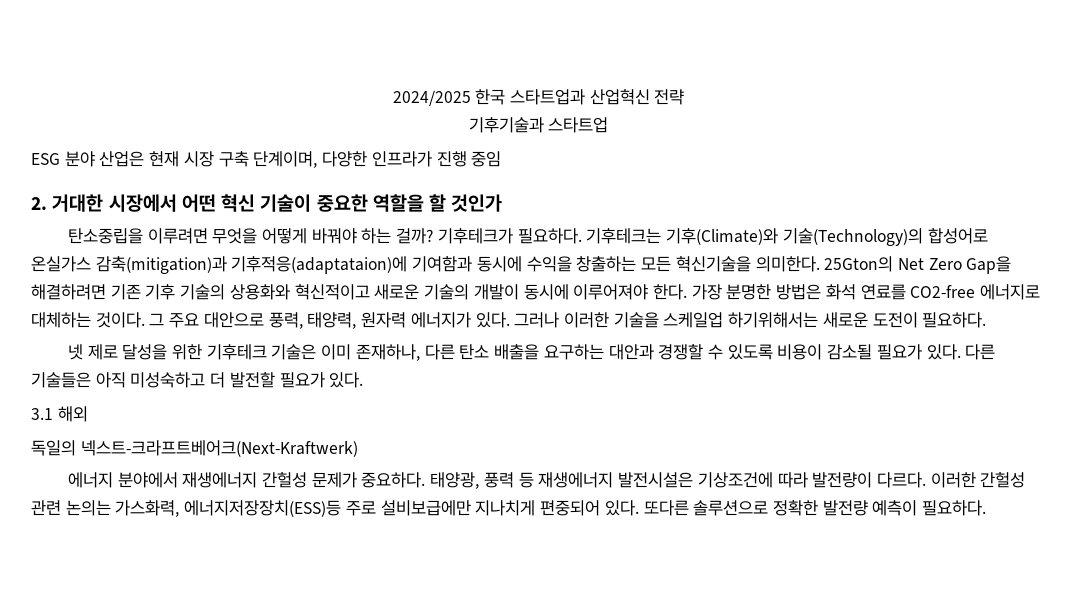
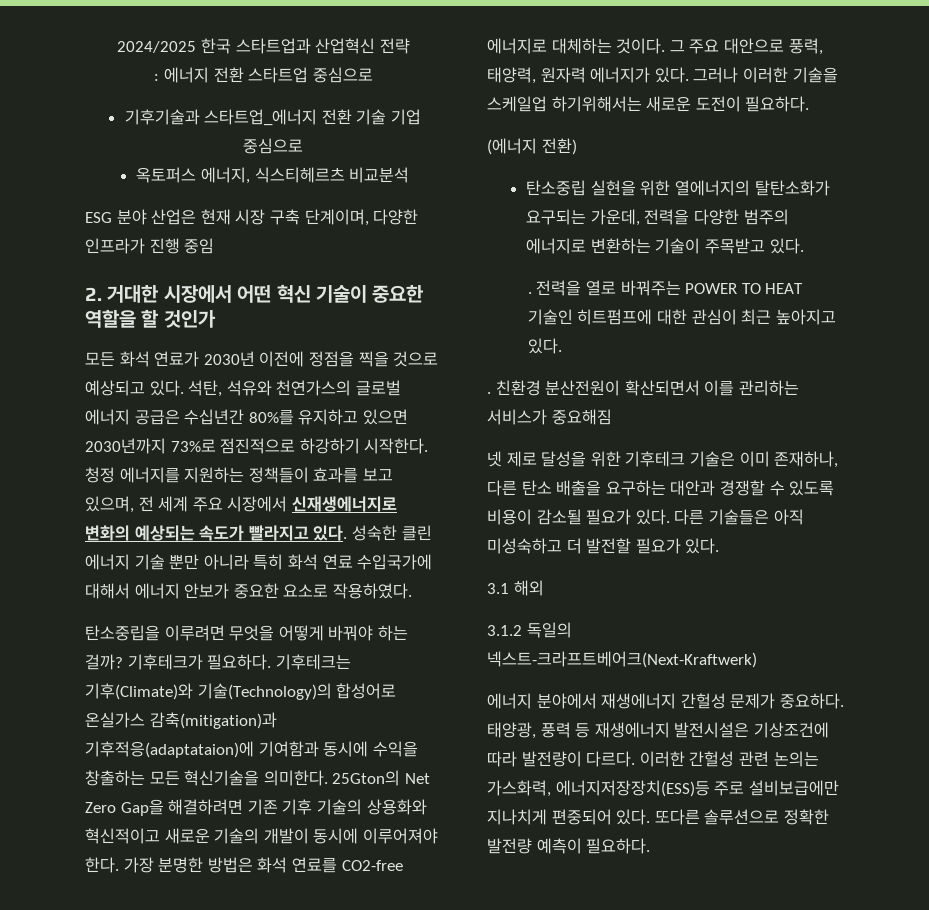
- 기후기술과 스타트업
+ : 에너지 전환 스타트업 중심으로
+ 기후기술과 스타트업_에너지 전환 기술 기업 중심으로
+ 옥토퍼스 에너지, 식스티헤르츠 비교분석
+ 모든 화석 연료가 2030년 이전에 정점을 찍을 것으로 예상되고 있다. 석탄, 석유와 천연가스의 글로벌 에너지 공급은 수십년간 80%를 유지하고 있으면 2030년까지 73%로 점진적으로 하강하기 시작한다. 청정 에너지를 지원하는 정책들이 효과를 보고 있으며, 전 세계 주요 시장에서 신재생에너지로 변화의 예상되는 속도가 빨라지고 있다. 성숙한 클린 에너지 기술 뿐만 아니라 특히 화석 연료 수입국가에 대해서 에너지 안보가 중요한 요소로 작용하였다.
+ (에너지 전환)
+ 탄소중립 실현을 위한 열에너지의 탈탄소화가 요구되는 가운데, 전력을 다양한 범주의 에너지로 변환하는 기술이 주목받고 있다.
+ . 전력을 열로 바꿔주는 POWER TO HEAT 기술인 히트펌프에 대한 관심이 최근 높아지고 있다.
+ . 친환경 분산전원이 확산되면서 이를 관리하는 서비스가 중요해짐
- 독일의 넥스트-크라프트베어크(Next-Kraftwerk)
+ 3.1.2 독일의 넥스트-크라프트베어크(Next-Kraftwerk)

